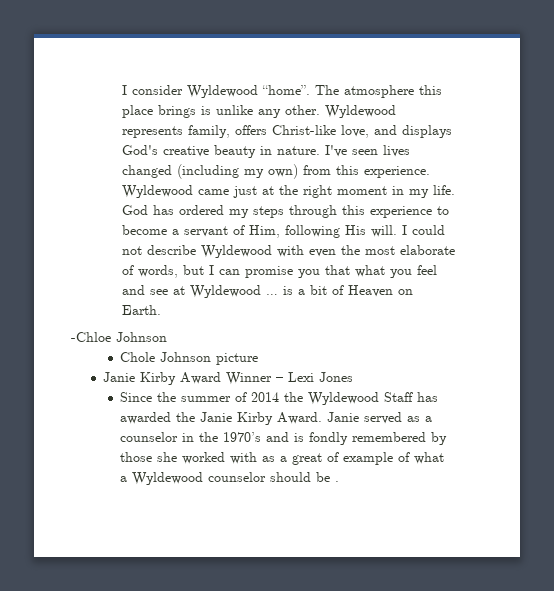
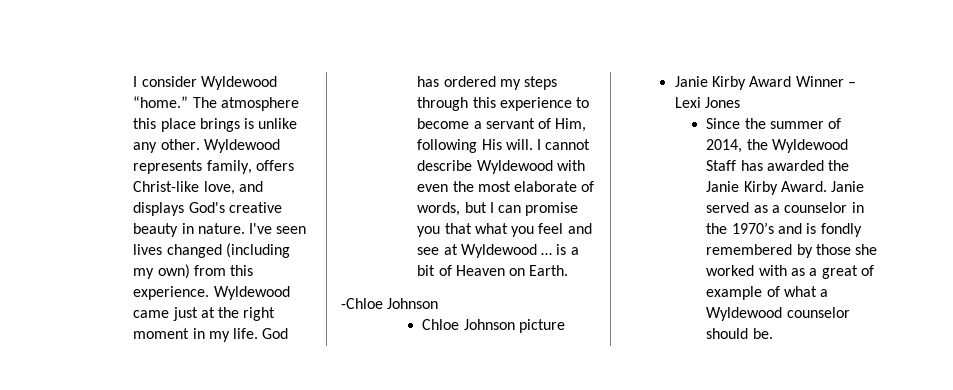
- I consider Wyldewood “home”.
+ I consider Wyldewood “home.”
- I could not describe Wyldewood with even the most elaborate of words, but I can promise you that what you feel and see at Wyldewood … is a bit of Heaven on Earth.
+ I cannot describe Wyldewood with even the most elaborate of words, but I can promise you that what you feel and see at Wyldewood … is a bit of Heaven on Earth.
- Chole Johnson picture
+ Chloe Johnson picture
- Since the summer of 2014 the Wyldewood Staff has awarded the Janie Kirby Award.
+ Since the summer of 2014, the Wyldewood Staff has awarded the Janie Kirby Award.
- Janie served as a counselor in the 1970’s and is fondly remembered by those she worked with as a great of example of what a Wyldewood counselor should be .
+ Janie served as a counselor in the 1970’s and is fondly remembered by those she worked with as a great of example of what a Wyldewood counselor should be.

